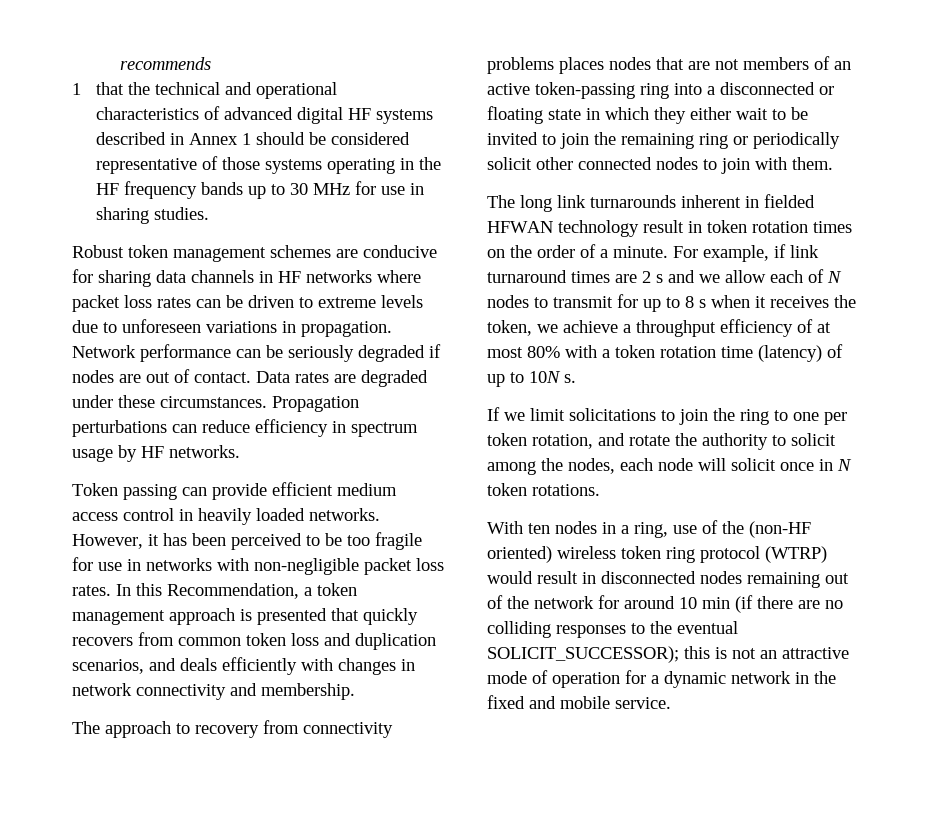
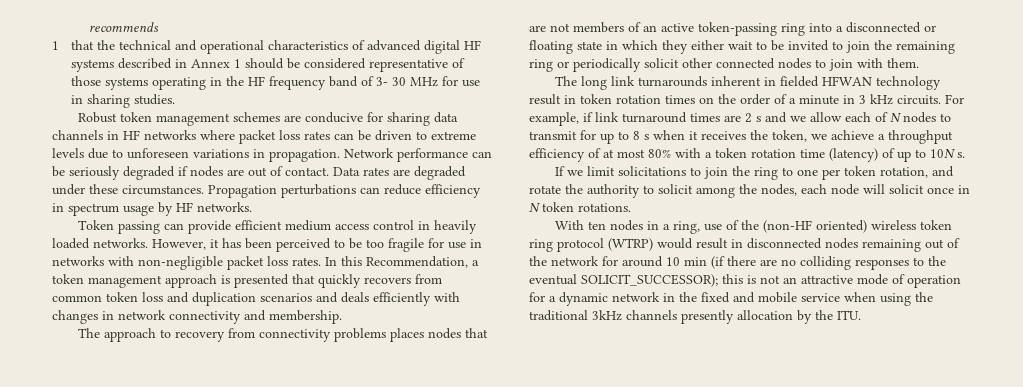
- 1 that the technical and operational characteristics of advanced digital HF systems described in Annex 1 should be considered representative of those systems operating in the HF frequency bands up to 30 MHz for use in sharing studies.
+ 1 that the technical and operational characteristics of advanced digital HF systems described in Annex 1 should be considered representative of those systems operating in the HF frequency band of 3- 30 MHz for use in sharing studies.
- In this Recommendation, a token management approach is presented that quickly recovers from common token loss and duplication scenarios, and deals efficiently with changes in network connectivity and membership.
+ In this Recommendation, a token management approach is presented that quickly recovers from common token loss and duplication scenarios and deals efficiently with changes in network connectivity and membership.
- The long link turnarounds inherent in fielded HFWAN technology result in token rotation times on the order of a minute.
+ The long link turnarounds inherent in fielded HFWAN technology result in token rotation times on the order of a minute in 3 kHz circuits.
- With ten nodes in a ring, use of the (non-HF oriented) wireless token ring protocol (WTRP) would result in disconnected nodes remaining out of the network for around 10 min (if there are no colliding responses to the eventual SOLICIT_SUCCESSOR); this is not an attractive mode of operation for a dynamic network in the fixed and mobile service.
+ With ten nodes in a ring, use of the (non-HF oriented) wireless token ring protocol (WTRP) would result in disconnected nodes remaining out of the network for around 10 min (if there are no colliding responses to the eventual SOLICIT_SUCCESSOR); this is not an attractive mode of operation for a dynamic network in the fixed and mobile service when using the traditional 3kHz channels presently allocation by the ITU.

